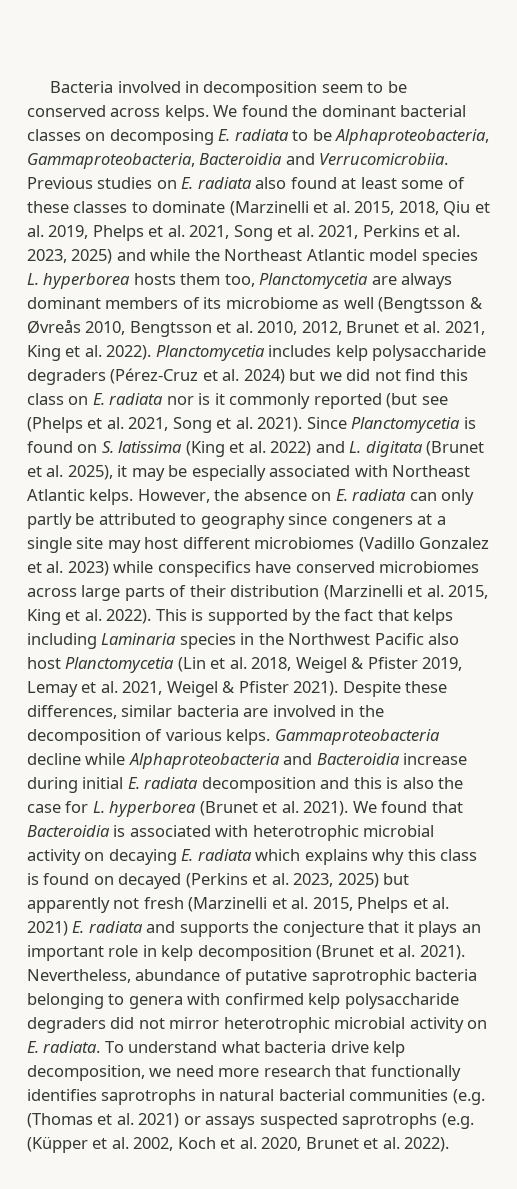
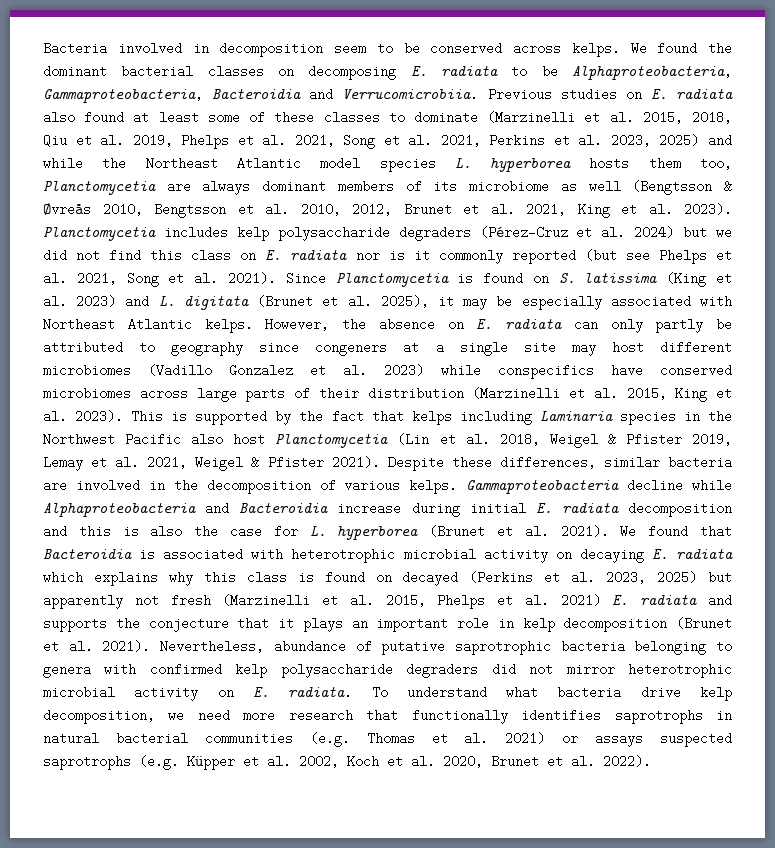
- Previous studies on E. radiata also found at least some of these classes to dominate (Marzinelli et al. 2015, 2018, Qiu et al. 2019, Phelps et al. 2021, Song et al. 2021, Perkins et al. 2023, 2025) and while the Northeast Atlantic model species L. hyperborea hosts them too, Planctomycetia are always dominant members of its microbiome as well (Bengtsson & Øvreås 2010, Bengtsson et al. 2010, 2012, Brunet et al. 2021, King et al. 2022).
+ Previous studies on E. radiata also found at least some of these classes to dominate (Marzinelli et al. 2015, 2018, Qiu et al. 2019, Phelps et al. 2021, Song et al. 2021, Perkins et al. 2023, 2025) and while the Northeast Atlantic model species L. hyperborea hosts them too, Planctomycetia are always dominant members of its microbiome as well (Bengtsson & Øvreås 2010, Bengtsson et al. 2010, 2012, Brunet et al. 2021, King et al. 2023).
- Planctomycetia includes kelp polysaccharide degraders (Pérez-Cruz et al. 2024) but we did not find this class on E. radiata nor is it commonly reported (but see (Phelps et al. 2021, Song et al. 2021).
+ Planctomycetia includes kelp polysaccharide degraders (Pérez-Cruz et al. 2024) but we did not find this class on E. radiata nor is it commonly reported (but see Phelps et al. 2021, Song et al. 2021).
- Since Planctomycetia is found on S. latissima (King et al. 2022) and L. digitata (Brunet et al. 2025), it may be especially associated with Northeast Atlantic kelps.
+ Since Planctomycetia is found on S. latissima (King et al. 2023) and L. digitata (Brunet et al. 2025), it may be especially associated with Northeast Atlantic kelps.
- However, the absence on E. radiata can only partly be attributed to geography since congeners at a single site may host different microbiomes (Vadillo Gonzalez et al. 2023) while conspecifics have conserved microbiomes across large parts of their distribution (Marzinelli et al. 2015, King et al. 2022).
+ However, the absence on E. radiata can only partly be attributed to geography since congeners at a single site may host different microbiomes (Vadillo Gonzalez et al. 2023) while conspecifics have conserved microbiomes across large parts of their distribution (Marzinelli et al. 2015, King et al. 2023).
- To understand what bacteria drive kelp decomposition, we need more research that functionally identifies saprotrophs in natural bacterial communities (e.g. (Thomas et al. 2021) or assays suspected saprotrophs (e.g. (Küpper et al. 2002, Koch et al. 2020, Brunet et al. 2022).
+ To understand what bacteria drive kelp decomposition, we need more research that functionally identifies saprotrophs in natural bacterial communities (e.g. Thomas et al. 2021) or assays suspected saprotrophs (e.g. Küpper et al. 2002, Koch et al. 2020, Brunet et al. 2022).

